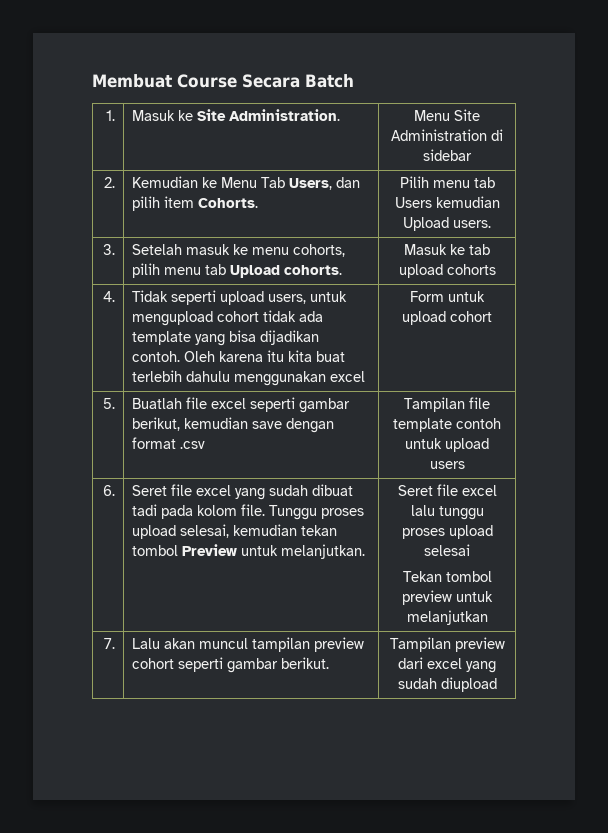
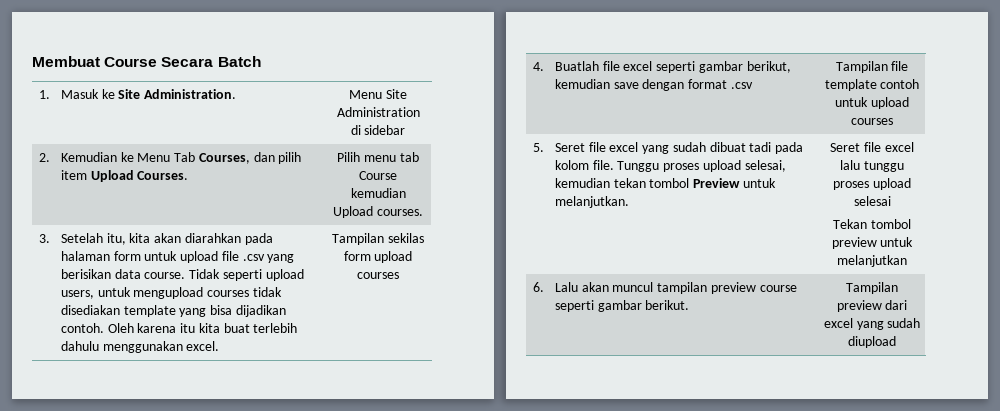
- 2. | Kemudian ke Menu Tab Users, dan pilih item Cohorts. | Pilih menu tab Users kemudian Upload users.
+ 2. | Kemudian ke Menu Tab Courses, dan pilih item Upload Courses. | Pilih menu tab Course kemudian Upload courses.
- Setelah masuk ke menu cohorts, pilih menu tab Upload cohorts. | Masuk ke tab upload cohorts
- 4. | Tidak seperti upload users, untuk mengupload cohort tidak ada template yang bisa dijadikan contoh. Oleh karena itu kita buat terlebih dahulu menggunakan excel | Form untuk upload cohort
- 5. | Buatlah file excel seperti gambar berikut, kemudian save dengan format .csv | Tampilan file template contoh untuk upload users
- 6. | Seret file excel yang sudah dibuat tadi pada kolom file. Tunggu proses upload selesai, kemudian tekan tombol Preview untuk melanjutkan. | Seret file excel lalu tunggu proses upload selesai
+ Setelah itu, kita akan diarahkan pada halaman form untuk upload file .csv yang berisikan data course. Tidak seperti upload users, untuk mengupload courses tidak disediakan template yang bisa dijadikan contoh. Oleh karena itu kita buat terlebih dahulu menggunakan excel. | Tampilan sekilas form upload courses
+ 4. | Buatlah file excel seperti gambar berikut, kemudian save dengan format .csv | Tampilan file template contoh untuk upload courses
+ 5. | Seret file excel yang sudah dibuat tadi pada kolom file. Tunggu proses upload selesai, kemudian tekan tombol Preview untuk melanjutkan. | Seret file excel lalu tunggu proses upload selesai
- 7. | Lalu akan muncul tampilan preview cohort seperti gambar berikut. | Tampilan preview dari excel yang sudah diupload
+ 6. | Lalu akan muncul tampilan preview course seperti gambar berikut. | Tampilan preview dari excel yang sudah diupload

